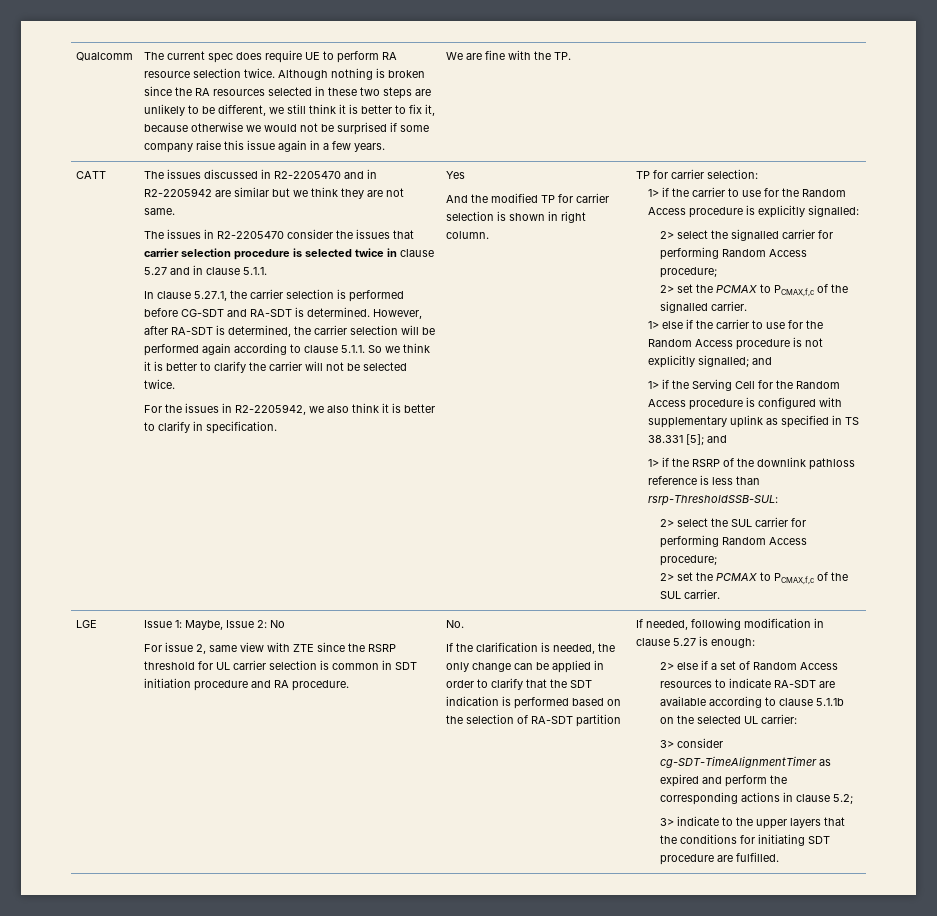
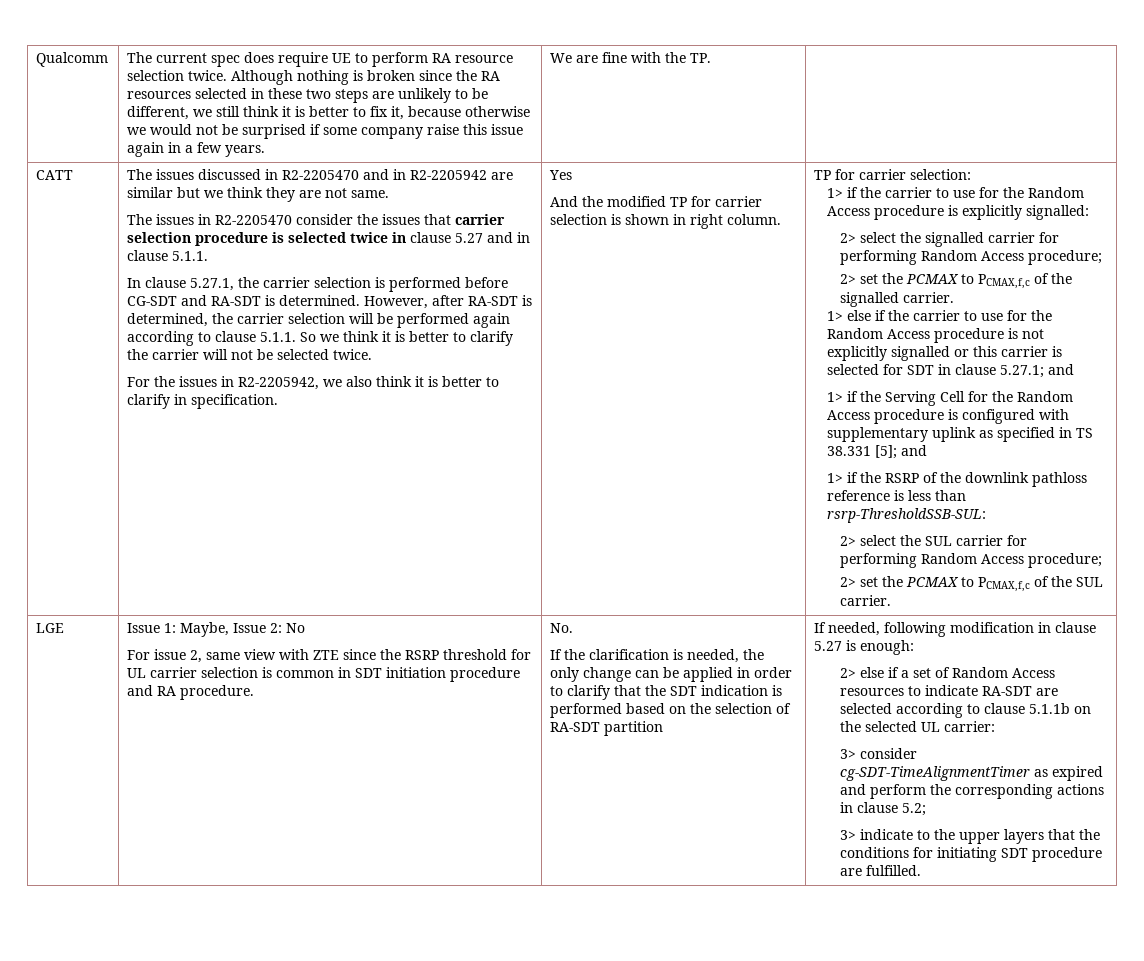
- 1> else if the carrier to use for the Random Access procedure is not explicitly signalled; and
+ 1> else if the carrier to use for the Random Access procedure is not explicitly signalled or this carrier is selected for SDT in clause 5.27.1; and
- 2> else if a set of Random Access resources to indicate RA-SDT are available according to clause 5.1.1b on the selected UL carrier:
+ 2> else if a set of Random Access resources to indicate RA-SDT are selected according to clause 5.1.1b on the selected UL carrier:

